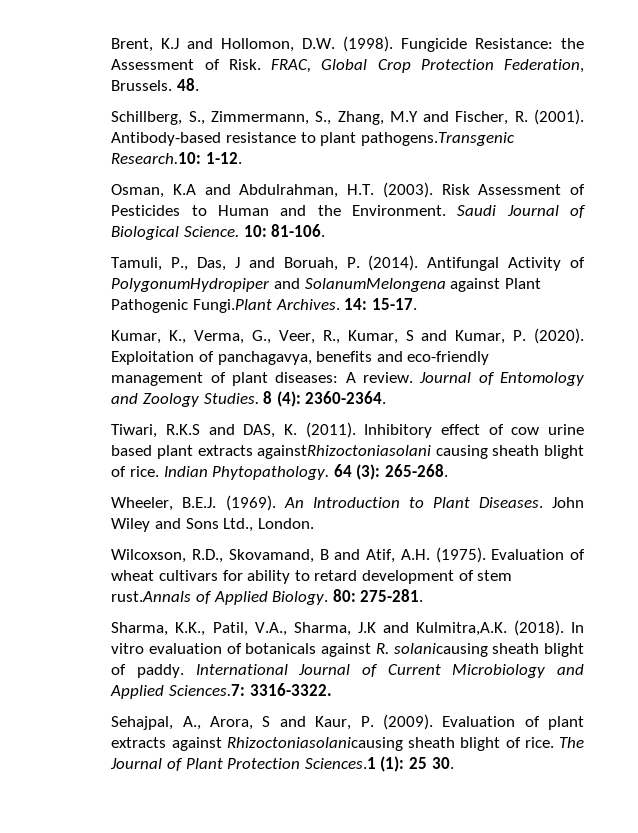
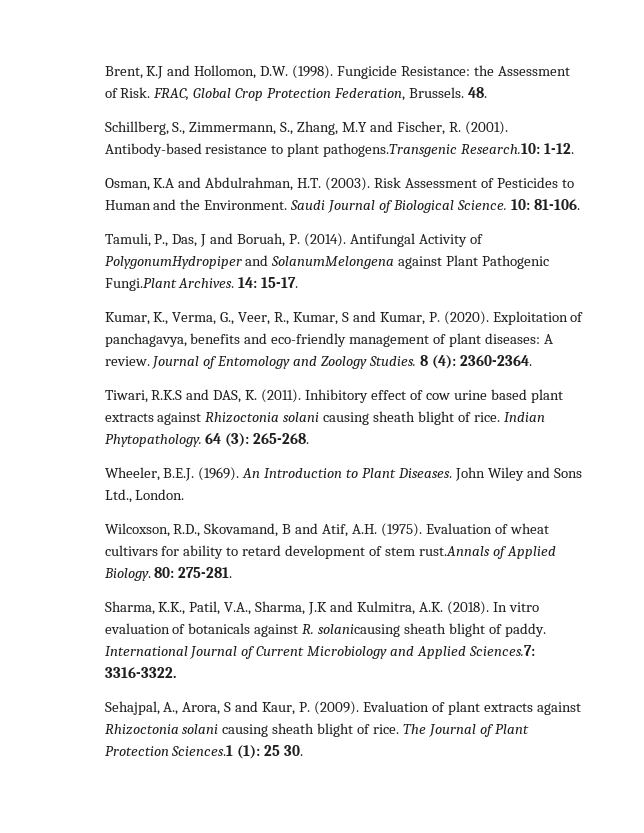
- Inhibitory effect of cow urine based plant extracts againstRhizoctoniasolani causing sheath blight of rice.
+ Inhibitory effect of cow urine based plant extracts against Rhizoctonia solani causing sheath blight of rice.
- Sharma, K.K., Patil, V.A., Sharma, J.K and Kulmitra,A.K. (2018).
+ Sharma, K.K., Patil, V.A., Sharma, J.K and Kulmitra, A.K. (2018).
- Evaluation of plant extracts against Rhizoctoniasolanicausing sheath blight of rice.
+ Evaluation of plant extracts against Rhizoctonia solani causing sheath blight of rice.

